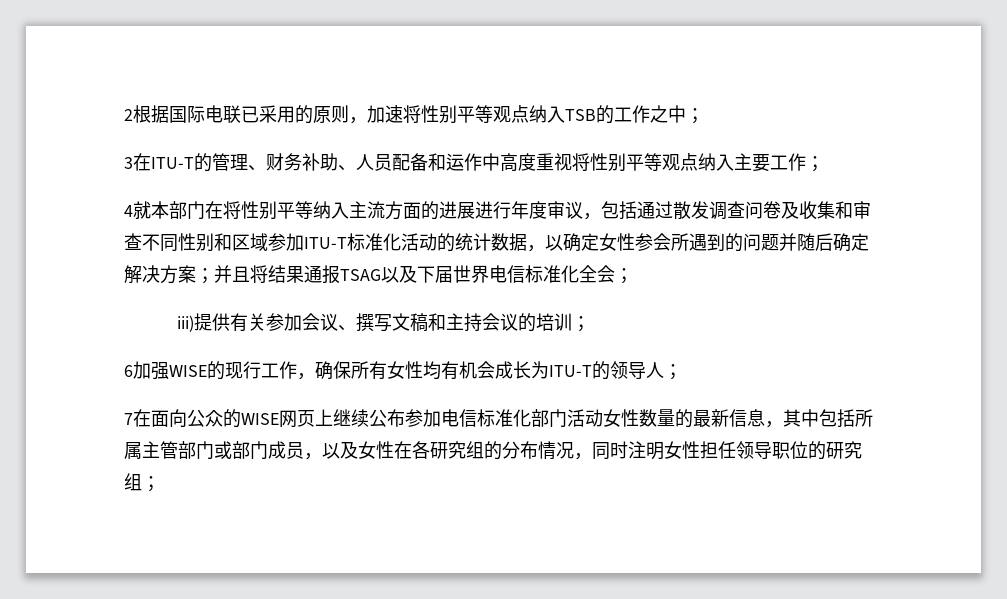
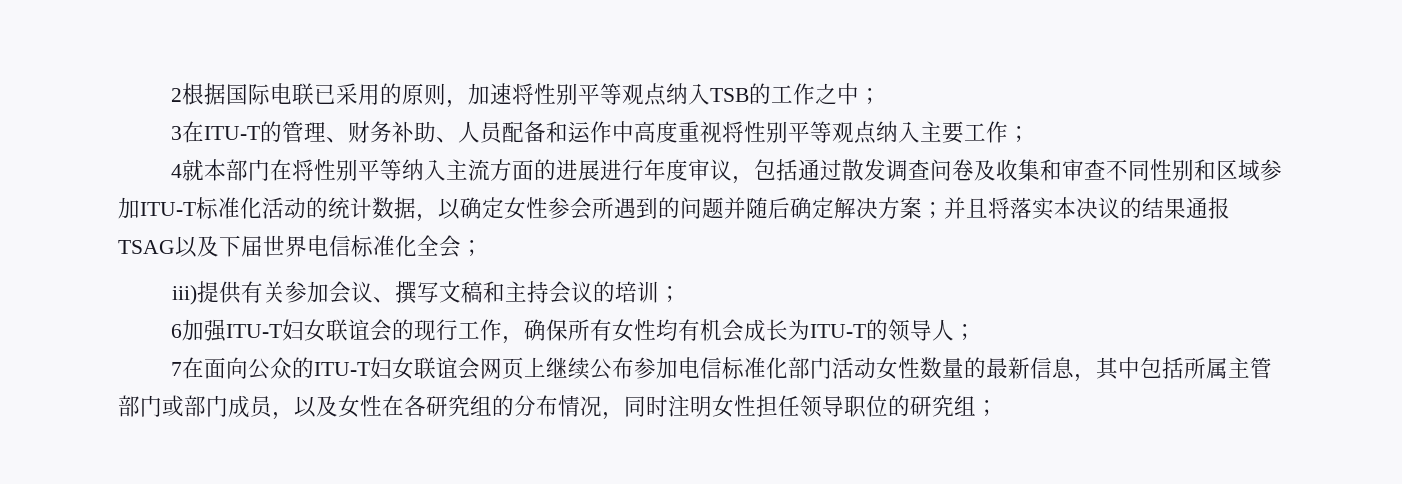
- 4就本部门在将性别平等纳入主流方面的进展进行年度审议，包括通过散发调查问卷及收集和审查不同性别和区域参加ITU-T标准化活动的统计数据，以确定女性参会所遇到的问题并随后确定解决方案；并且将结果通报TSAG以及下届世界电信标准化全会；
+ 4就本部门在将性别平等纳入主流方面的进展进行年度审议，包括通过散发调查问卷及收集和审查不同性别和区域参加ITU-T标准化活动的统计数据，以确定女性参会所遇到的问题并随后确定解决方案；并且将落实本决议的结果通报TSAG以及下届世界电信标准化全会；
- 6加强WISE的现行工作，确保所有女性均有机会成长为ITU-T的领导人；
+ 6加强ITU-T妇女联谊会的现行工作，确保所有女性均有机会成长为ITU-T的领导人；
- 7在面向公众的WISE网页上继续公布参加电信标准化部门活动女性数量的最新信息，其中包括所属主管部门或部门成员，以及女性在各研究组的分布情况，同时注明女性担任领导职位的研究组；
+ 7在面向公众的ITU-T妇女联谊会网页上继续公布参加电信标准化部门活动女性数量的最新信息，其中包括所属主管部门或部门成员，以及女性在各研究组的分布情况，同时注明女性担任领导职位的研究组；

